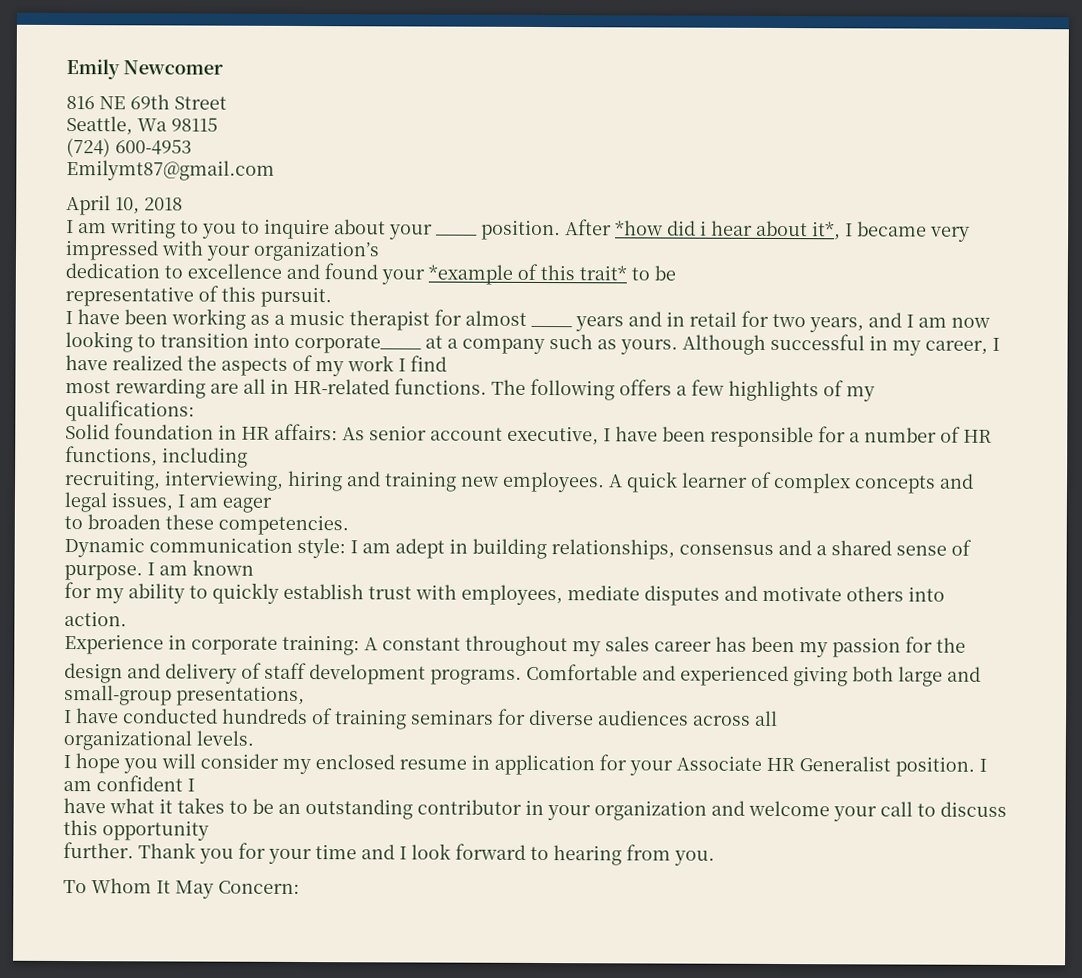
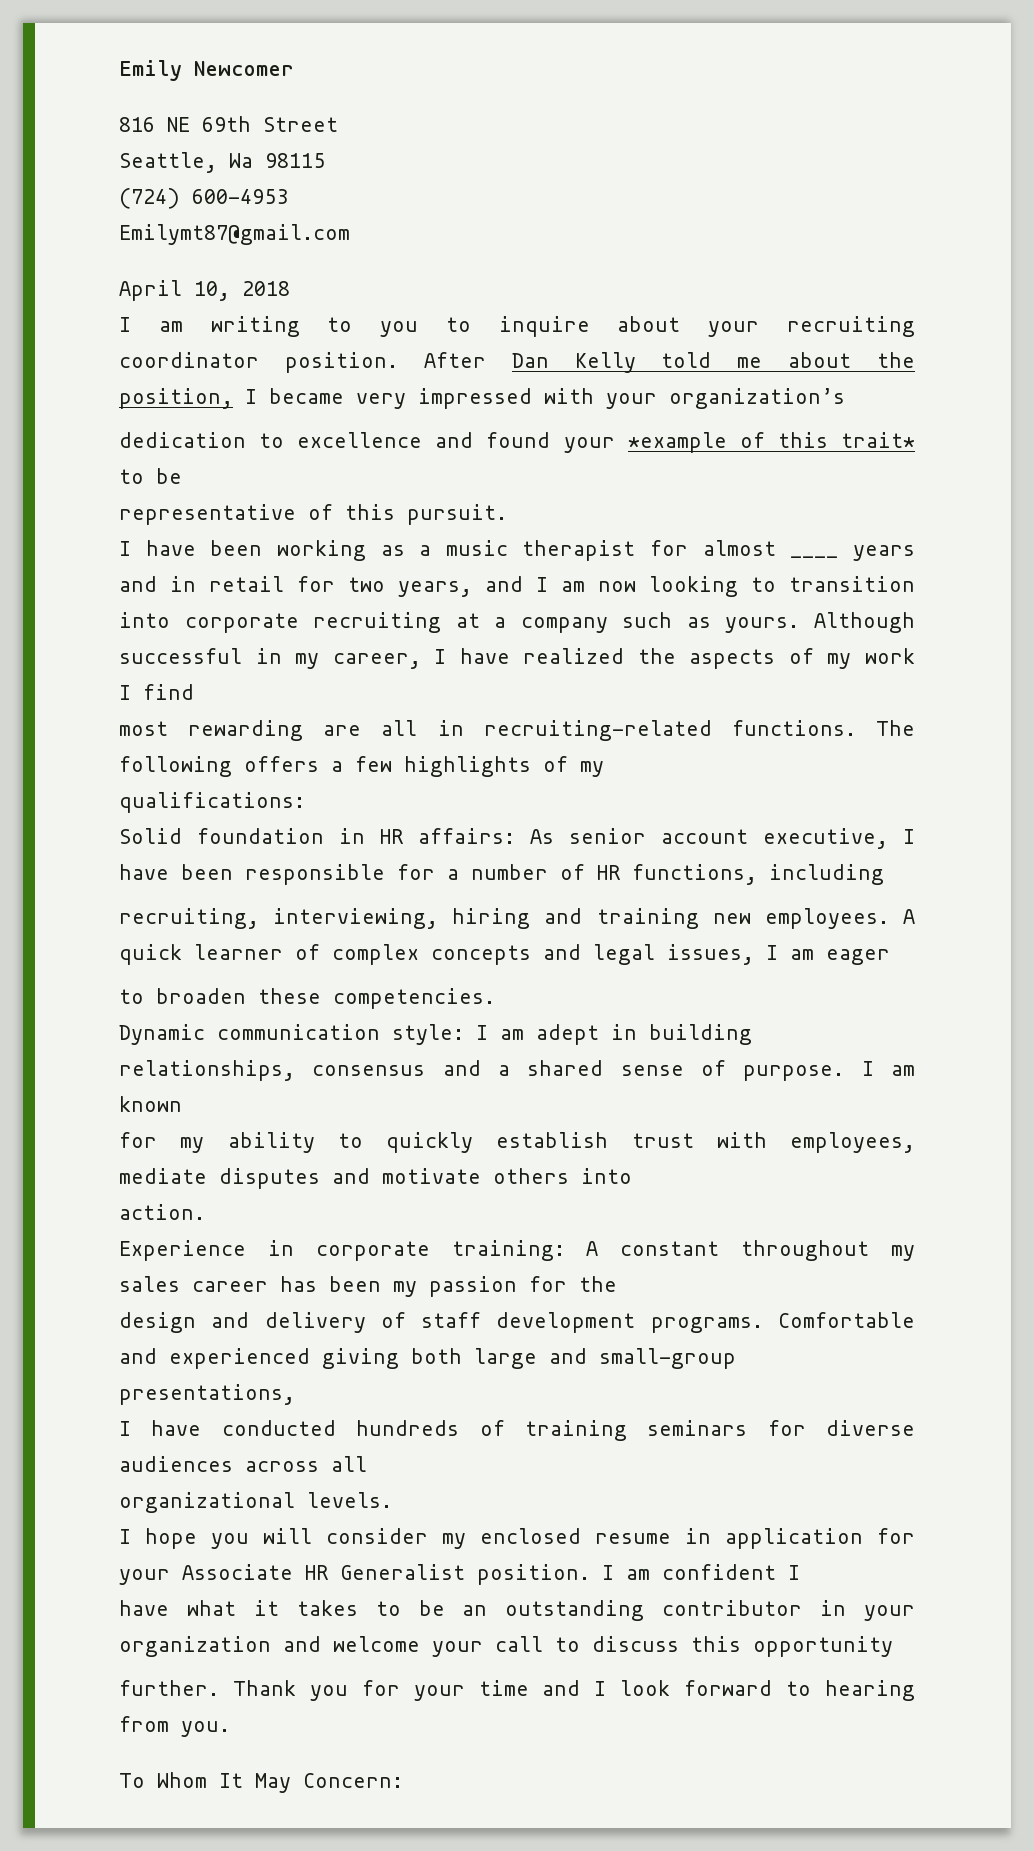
- I am writing to you to inquire about your ____ position. After *how did i hear about it*, I became very impressed with your organization’s
+ I am writing to you to inquire about your recruiting coordinator position. After Dan Kelly told me about the position, I became very impressed with your organization’s
- I have been working as a music therapist for almost ____ years and in retail for two years, and I am now looking to transition into corporate____ at a company such as yours.
+ I have been working as a music therapist for almost ____ years and in retail for two years, and I am now looking to transition into corporate recruiting at a company such as yours.
- most rewarding are all in HR-related functions.
+ most rewarding are all in recruiting-related functions.

